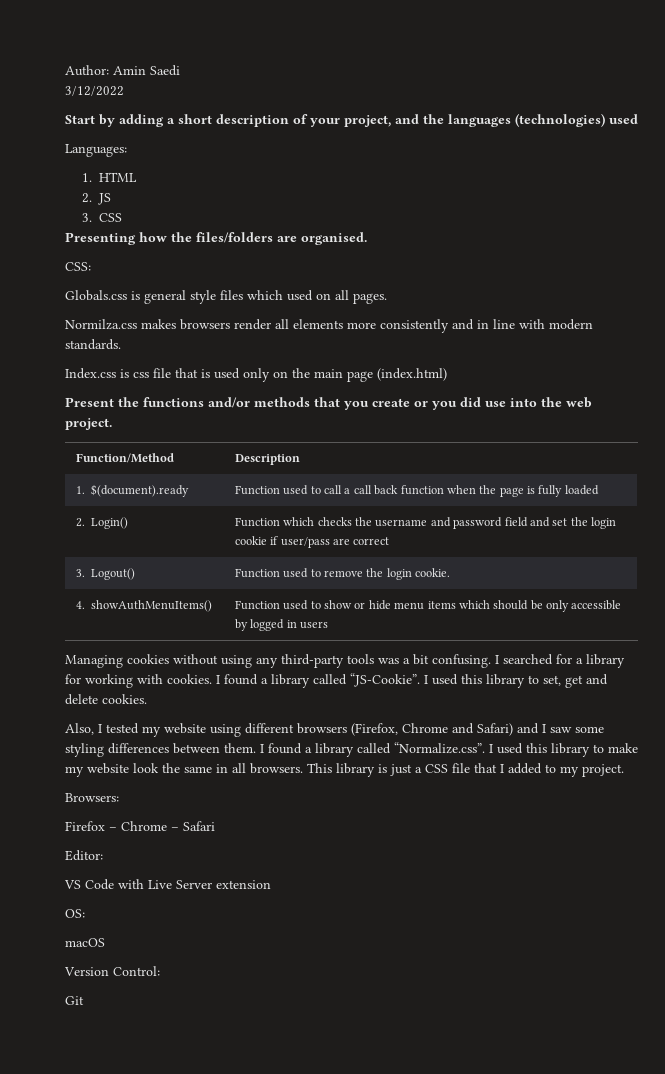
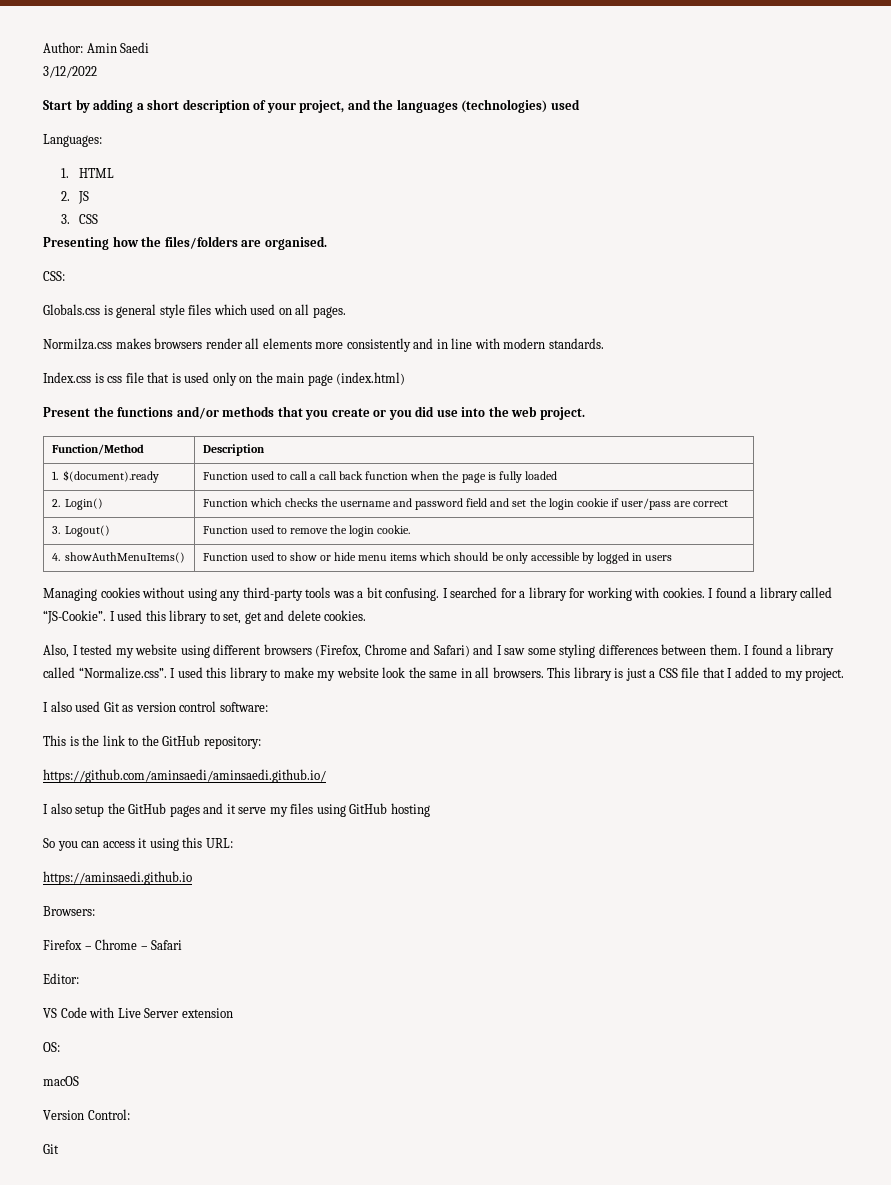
+ I also used Git as version control software:
+ This is the link to the GitHub repository:
+ https://github.com/aminsaedi/aminsaedi.github.io/
+ I also setup the GitHub pages and it serve my files using GitHub hosting
+ So you can access it using this URL:
+ https://aminsaedi.github.io

